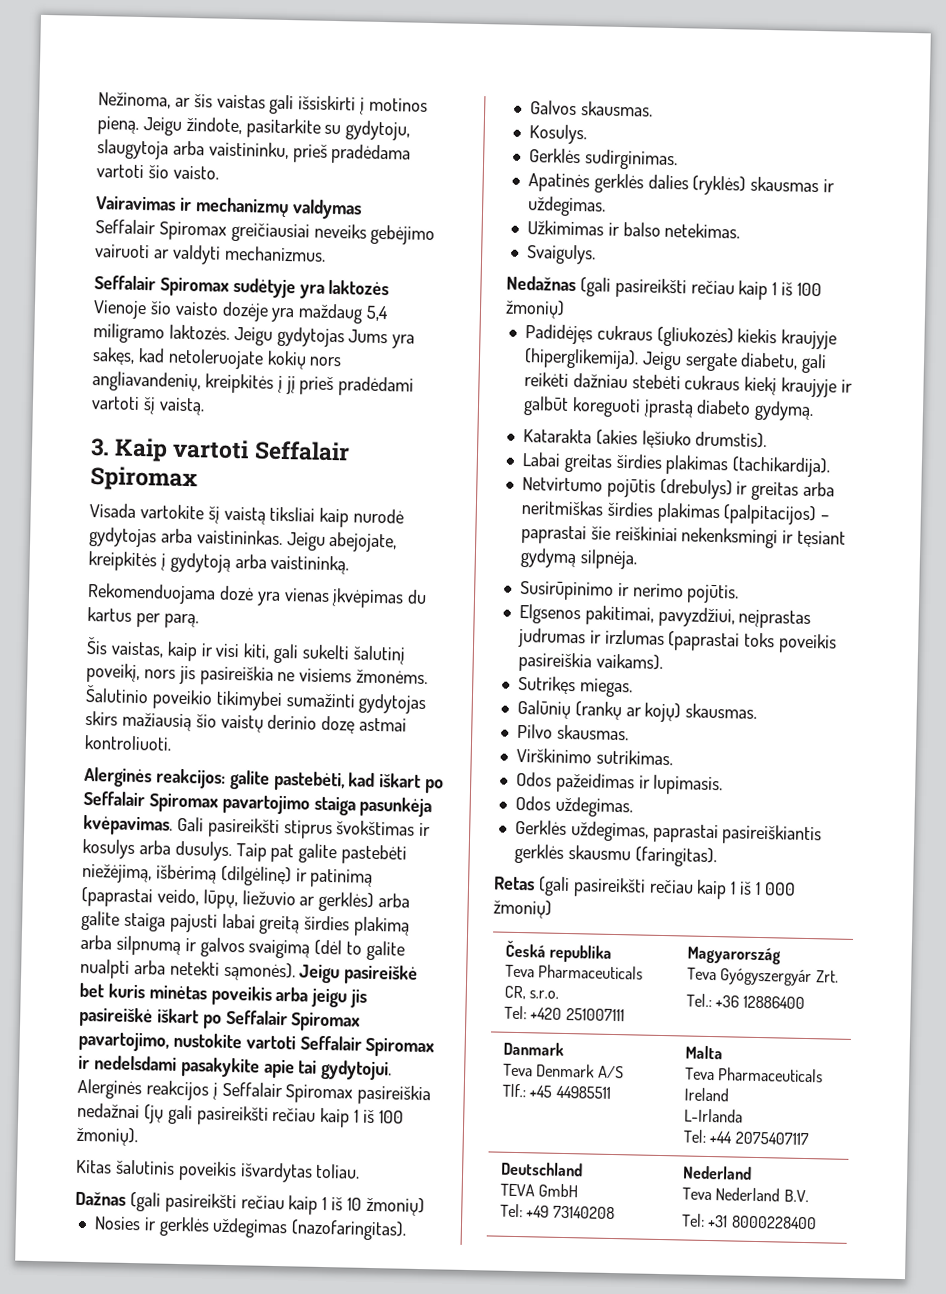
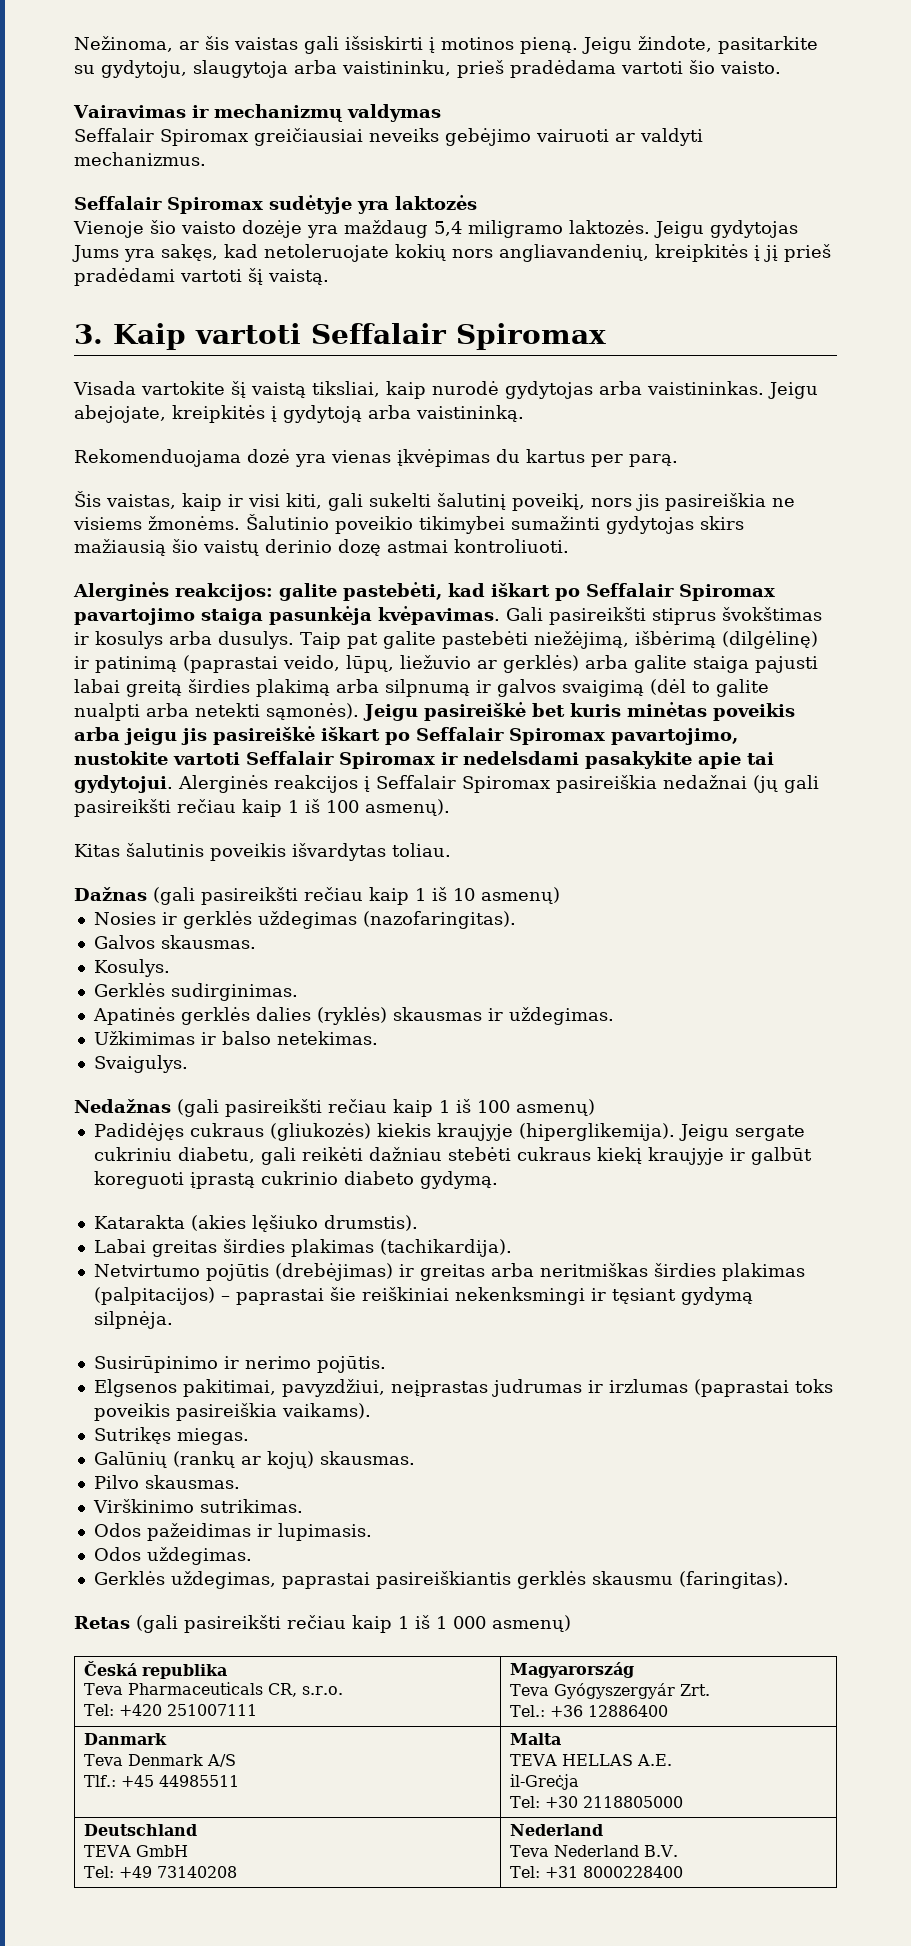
- Visada vartokite šį vaistą tiksliai kaip nurodė gydytojas arba vaistininkas.
+ Visada vartokite šį vaistą tiksliai, kaip nurodė gydytojas arba vaistininkas.
- Alerginės reakcijos į Seffalair Spiromax pasireiškia nedažnai (jų gali pasireikšti rečiau kaip 1 iš 100 žmonių).
+ Alerginės reakcijos į Seffalair Spiromax pasireiškia nedažnai (jų gali pasireikšti rečiau kaip 1 iš 100 asmenų).
- Dažnas (gali pasireikšti rečiau kaip 1 iš 10 žmonių)
+ Dažnas (gali pasireikšti rečiau kaip 1 iš 10 asmenų)
- Nedažnas (gali pasireikšti rečiau kaip 1 iš 100 žmonių)
+ Nedažnas (gali pasireikšti rečiau kaip 1 iš 100 asmenų)
- Jeigu sergate diabetu, gali reikėti dažniau stebėti cukraus kiekį kraujyje ir galbūt koreguoti įprastą diabeto gydymą.
+ Jeigu sergate cukriniu diabetu, gali reikėti dažniau stebėti cukraus kiekį kraujyje ir galbūt koreguoti įprastą cukrinio diabeto gydymą.
- Netvirtumo pojūtis (drebulys) ir greitas arba neritmiškas širdies plakimas (palpitacijos) – paprastai šie reiškiniai nekenksmingi ir tęsiant gydymą silpnėja.
+ Netvirtumo pojūtis (drebėjimas) ir greitas arba neritmiškas širdies plakimas (palpitacijos) – paprastai šie reiškiniai nekenksmingi ir tęsiant gydymą silpnėja.
- Retas (gali pasireikšti rečiau kaip 1 iš 1 000 žmonių)
+ Retas (gali pasireikšti rečiau kaip 1 iš 1 000 asmenų)
  Danmark
  Teva Denmark A/S
  Tlf.: +45 44985511 | Malta
- Teva Pharmaceuticals Ireland
- L-Irlanda
- Tel: +44 2075407117
+ TEVA HELLAS Α.Ε.
+ il-Greċja
+ Tel: +30 2118805000

